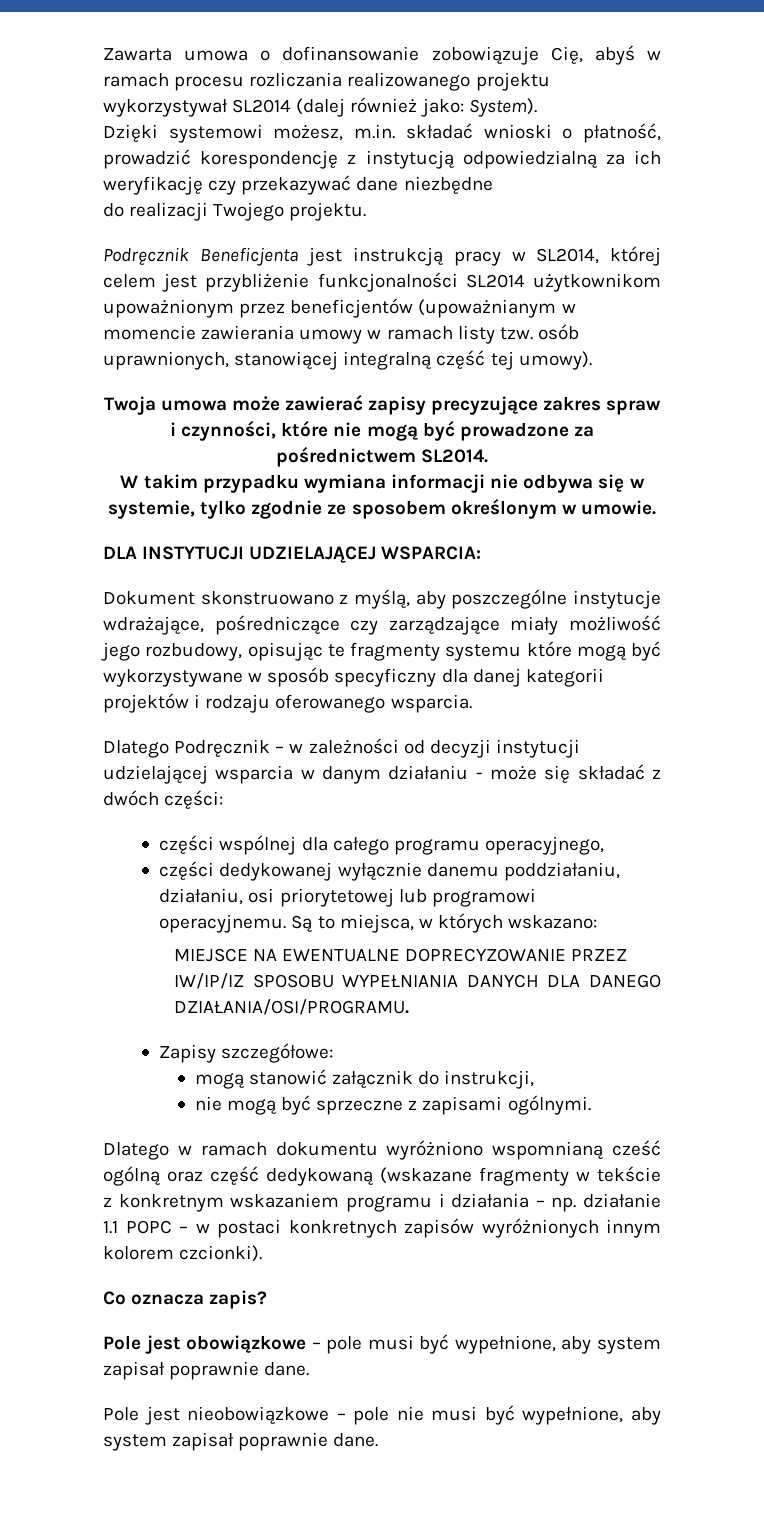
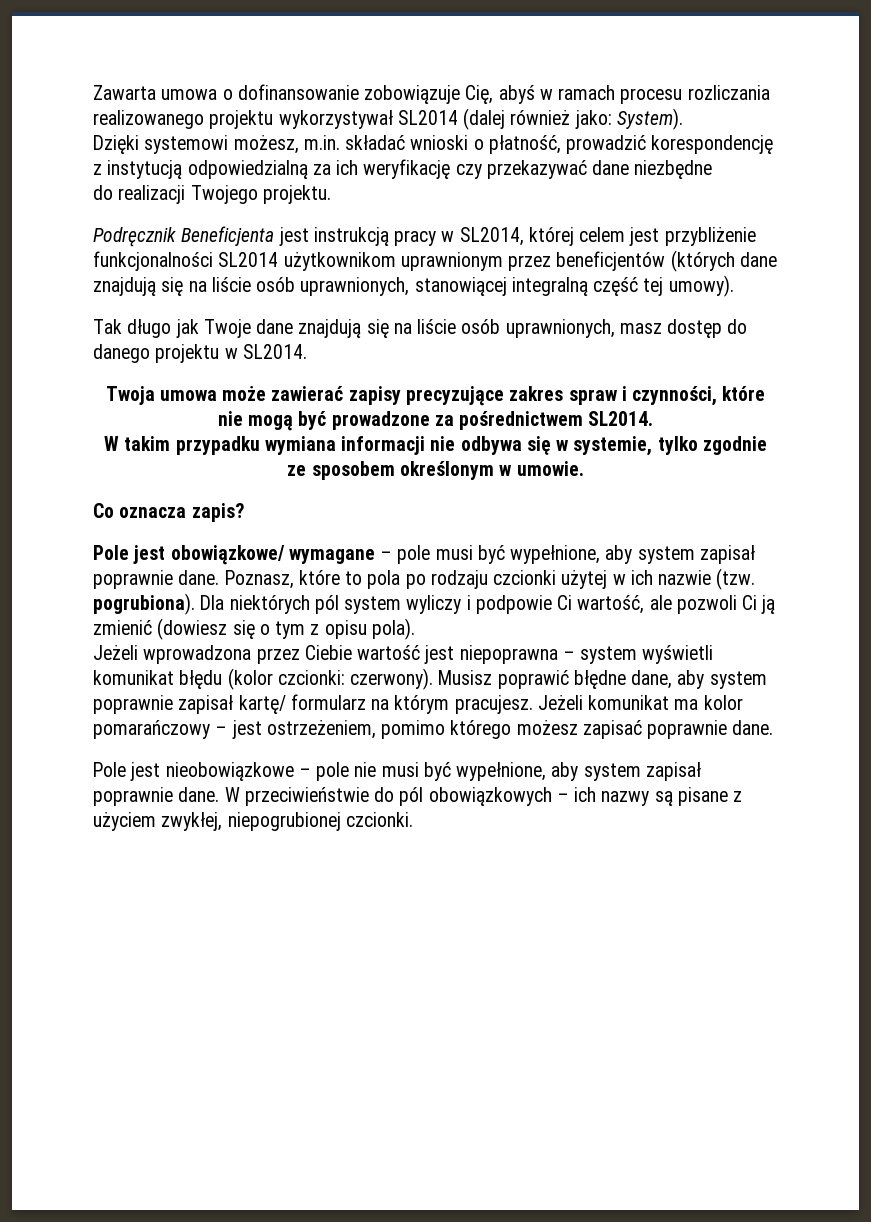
- Podręcznik Beneficjenta jest instrukcją pracy w SL2014, której celem jest przybliżenie funkcjonalności SL2014 użytkownikom upoważnionym przez beneficjentów (upoważnianym w momencie zawierania umowy w ramach listy tzw. osób uprawnionych, stanowiącej integralną część tej umowy).
+ Podręcznik Beneficjenta jest instrukcją pracy w SL2014, której celem jest przybliżenie funkcjonalności SL2014 użytkownikom uprawnionym przez beneficjentów (których dane znajdują się na liście osób uprawnionych, stanowiącej integralną część tej umowy).
+ Tak długo jak Twoje dane znajdują się na liście osób uprawnionych, masz dostęp do danego projektu w SL2014.
- DLA INSTYTUCJI UDZIELAJĄCEJ WSPARCIA:
- Dokument skonstruowano z myślą, aby poszczególne instytucje wdrażające, pośredniczące czy zarządzające miały możliwość jego rozbudowy, opisując te fragmenty systemu które mogą być wykorzystywane w sposób specyficzny dla danej kategorii projektów i rodzaju oferowanego wsparcia.
- Dlatego Podręcznik – w zależności od decyzji instytucji udzielającej wsparcia w danym działaniu - może się składać z dwóch części:
- części wspólnej dla całego programu operacyjnego,
- części dedykowanej wyłącznie danemu poddziałaniu, działaniu, osi priorytetowej lub programowi operacyjnemu. Są to miejsca, w których wskazano:
- MIEJSCE NA EWENTUALNE DOPRECYZOWANIE PRZEZ IW/IP/IZ SPOSOBU WYPEŁNIANIA DANYCH DLA DANEGO DZIAŁANIA/OSI/PROGRAMU.
- Zapisy szczegółowe:
- mogą stanowić załącznik do instrukcji,
- nie mogą być sprzeczne z zapisami ogólnymi.
- Dlatego w ramach dokumentu wyróżniono wspomnianą cześć ogólną oraz część dedykowaną (wskazane fragmenty w tekście z konkretnym wskazaniem programu i działania – np. działanie 1.1 POPC – w postaci konkretnych zapisów wyróżnionych innym kolorem czcionki).
- Pole jest obowiązkowe – pole musi być wypełnione, aby system zapisał poprawnie dane.
+ Pole jest obowiązkowe/ wymagane – pole musi być wypełnione, aby system zapisał poprawnie dane. Poznasz, które to pola po rodzaju czcionki użytej w ich nazwie (tzw. pogrubiona). Dla niektórych pól system wyliczy i podpowie Ci wartość, ale pozwoli Ci ją zmienić (dowiesz się o tym z opisu pola).
+ Jeżeli wprowadzona przez Ciebie wartość jest niepoprawna – system wyświetli komunikat błędu (kolor czcionki: czerwony). Musisz poprawić błędne dane, aby system poprawnie zapisał kartę/ formularz na którym pracujesz. Jeżeli komunikat ma kolor pomarańczowy – jest ostrzeżeniem, pomimo którego możesz zapisać poprawnie dane.
+ W przeciwieństwie do pól obowiązkowych – ich nazwy są pisane z użyciem zwykłej, niepogrubionej czcionki.

